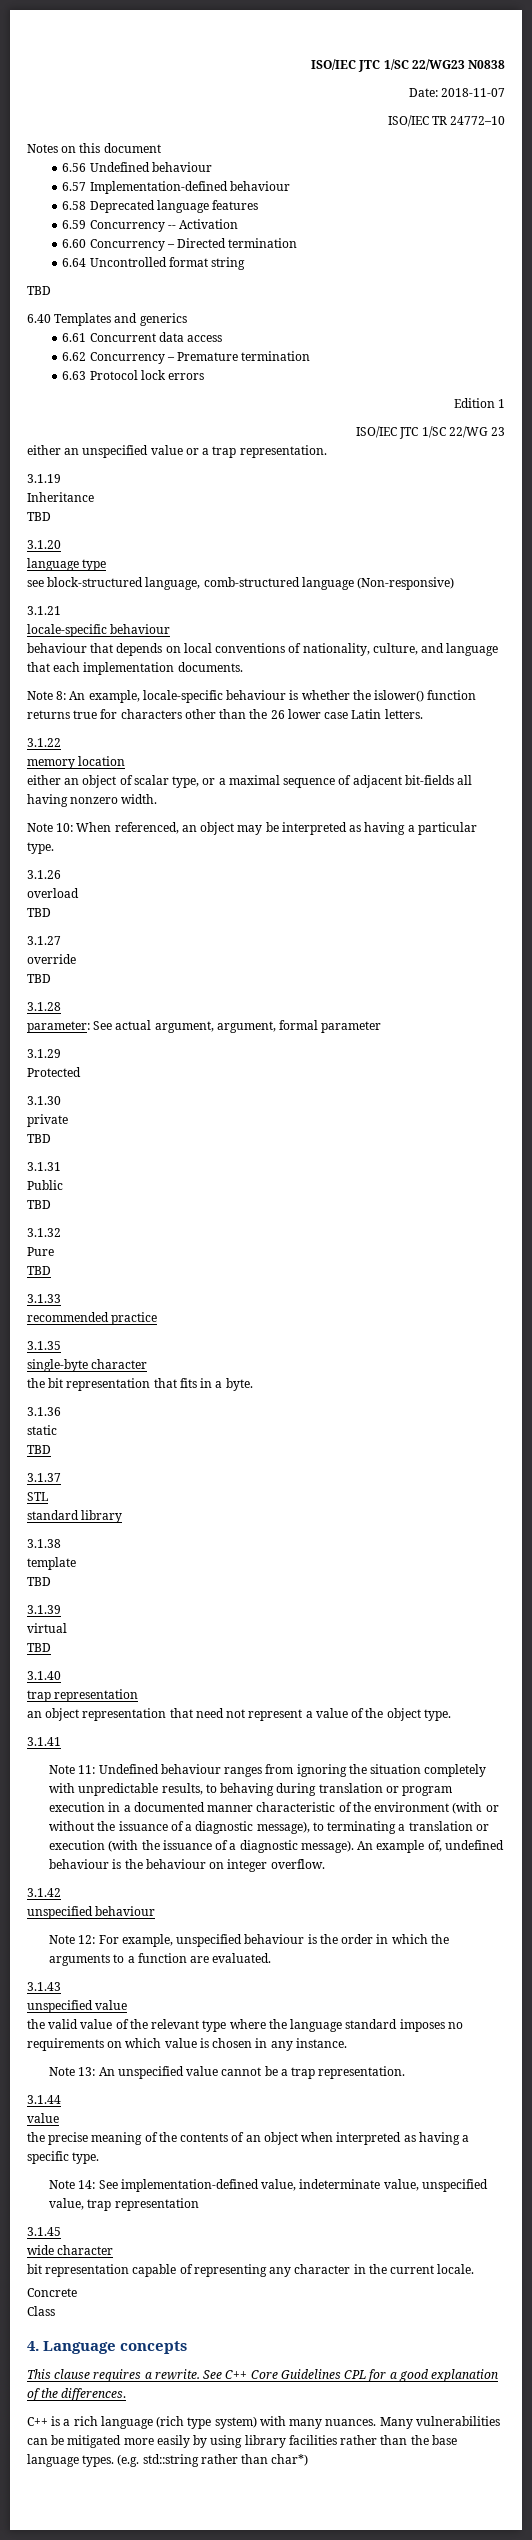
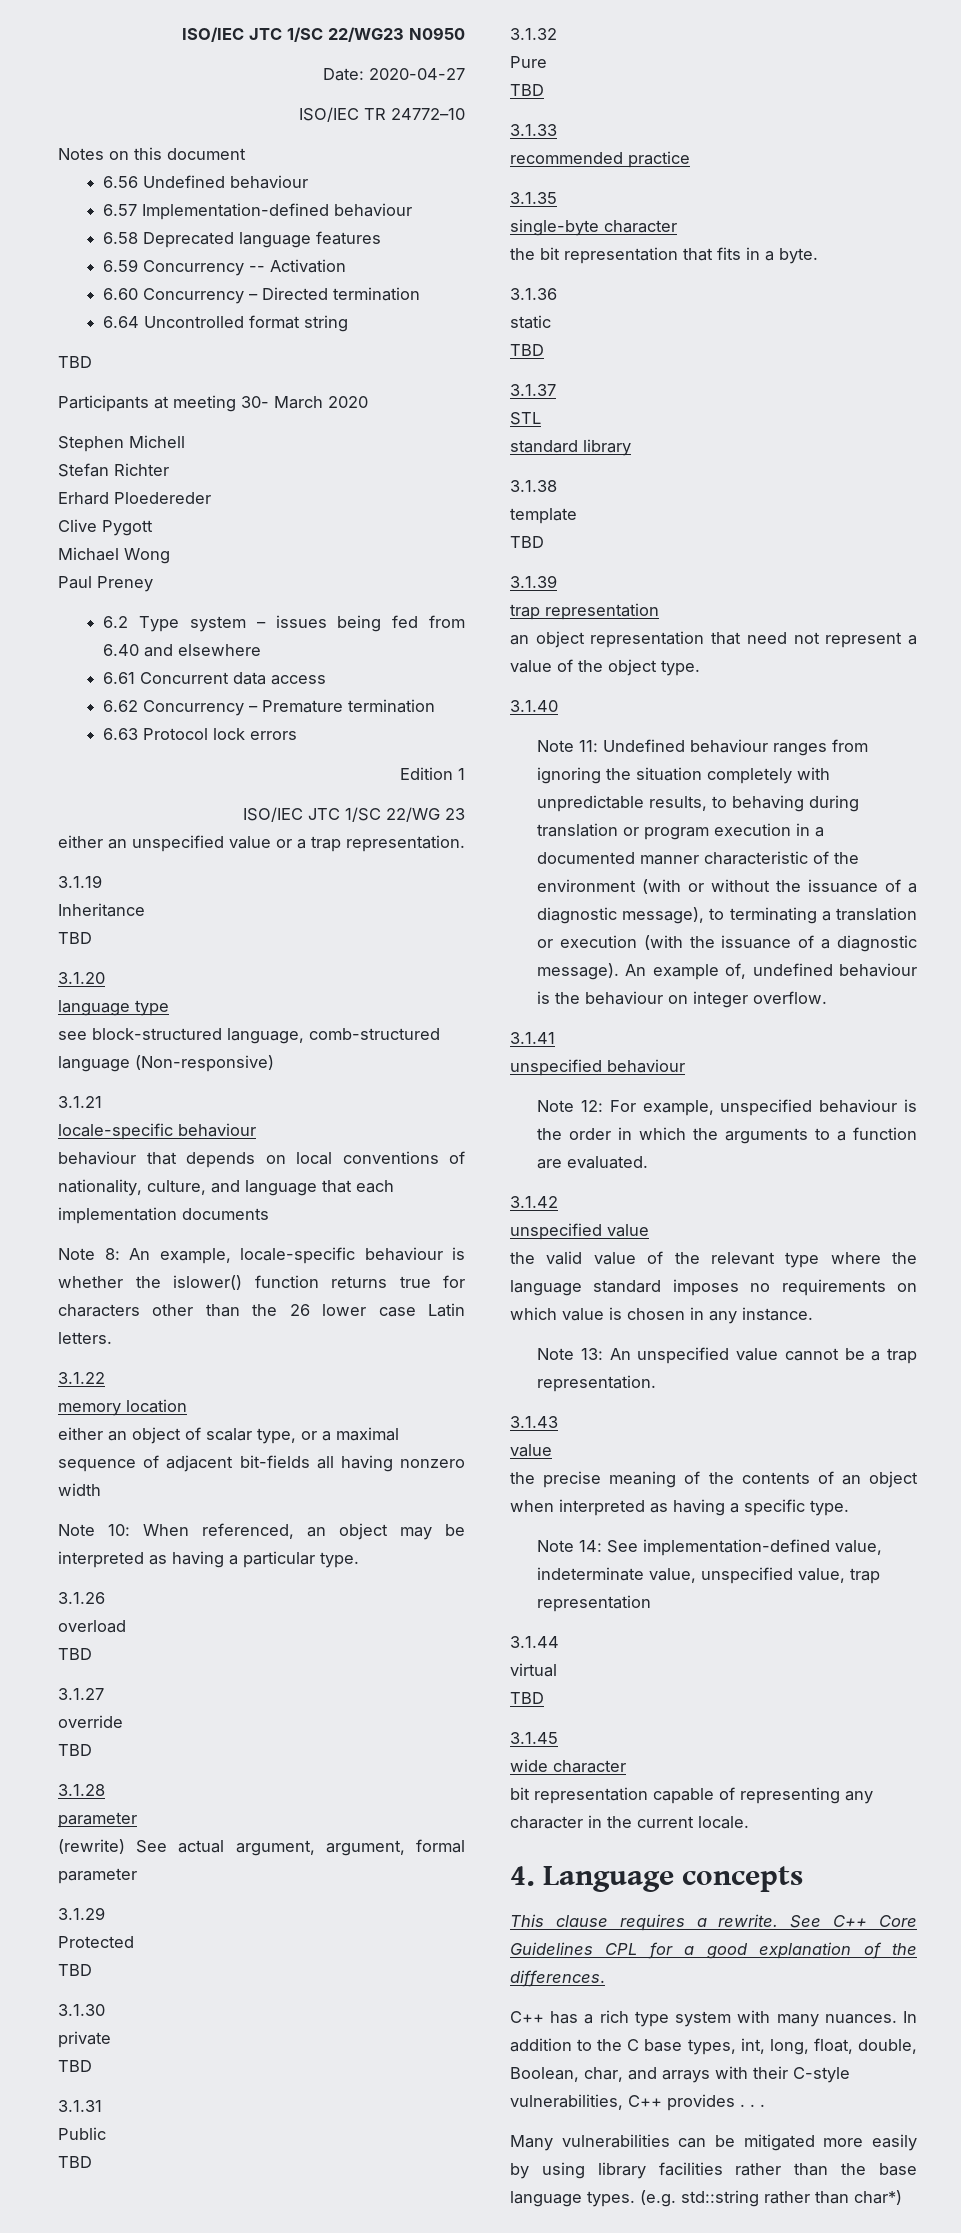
- ISO/IEC JTC 1/SC 22/WG23 N0838
+ ISO/IEC JTC 1/SC 22/WG23 N0950
- Date: 2018-11-07
+ Date: 2020-04-27
- 6.40 Templates and generics
+ Participants at meeting 30- March 2020
+ Stephen Michell
+ Stefan Richter
+ Erhard Ploedereder
+ Clive Pygott
+ Michael Wong
+ Paul Preney
+ 6.2 Type system – issues being fed from 6.40 and elsewhere
- behaviour that depends on local conventions of nationality, culture, and language that each implementation documents.
+ behaviour that depends on local conventions of nationality, culture, and language that each implementation documents
- either an object of scalar type, or a maximal sequence of adjacent bit-fields all having nonzero width.
+ either an object of scalar type, or a maximal sequence of adjacent bit-fields all having nonzero width
  3.1.28
- parameter: See actual argument, argument, formal parameter
+ parameter
+ (rewrite) See actual argument, argument, formal parameter
  Protected
+ TBD
- virtual
- TBD
- 3.1.40
- 3.1.41
+ 3.1.40
- 3.1.42
+ 3.1.41
- 3.1.43
+ 3.1.42
- 3.1.44
+ 3.1.43
+ 3.1.44
+ virtual
+ TBD
- Concrete
- Class
- C++ is a rich language (rich type system) with many nuances. Many vulnerabilities can be mitigated more easily by using library facilities rather than the base language types.
+ C++ has a rich type system with many nuances. In addition to the C base types, int, long, float, double, Boolean, char, and arrays with their C-style vulnerabilities, C++ provides . . .
+ Many vulnerabilities can be mitigated more easily by using library facilities rather than the base language types.

